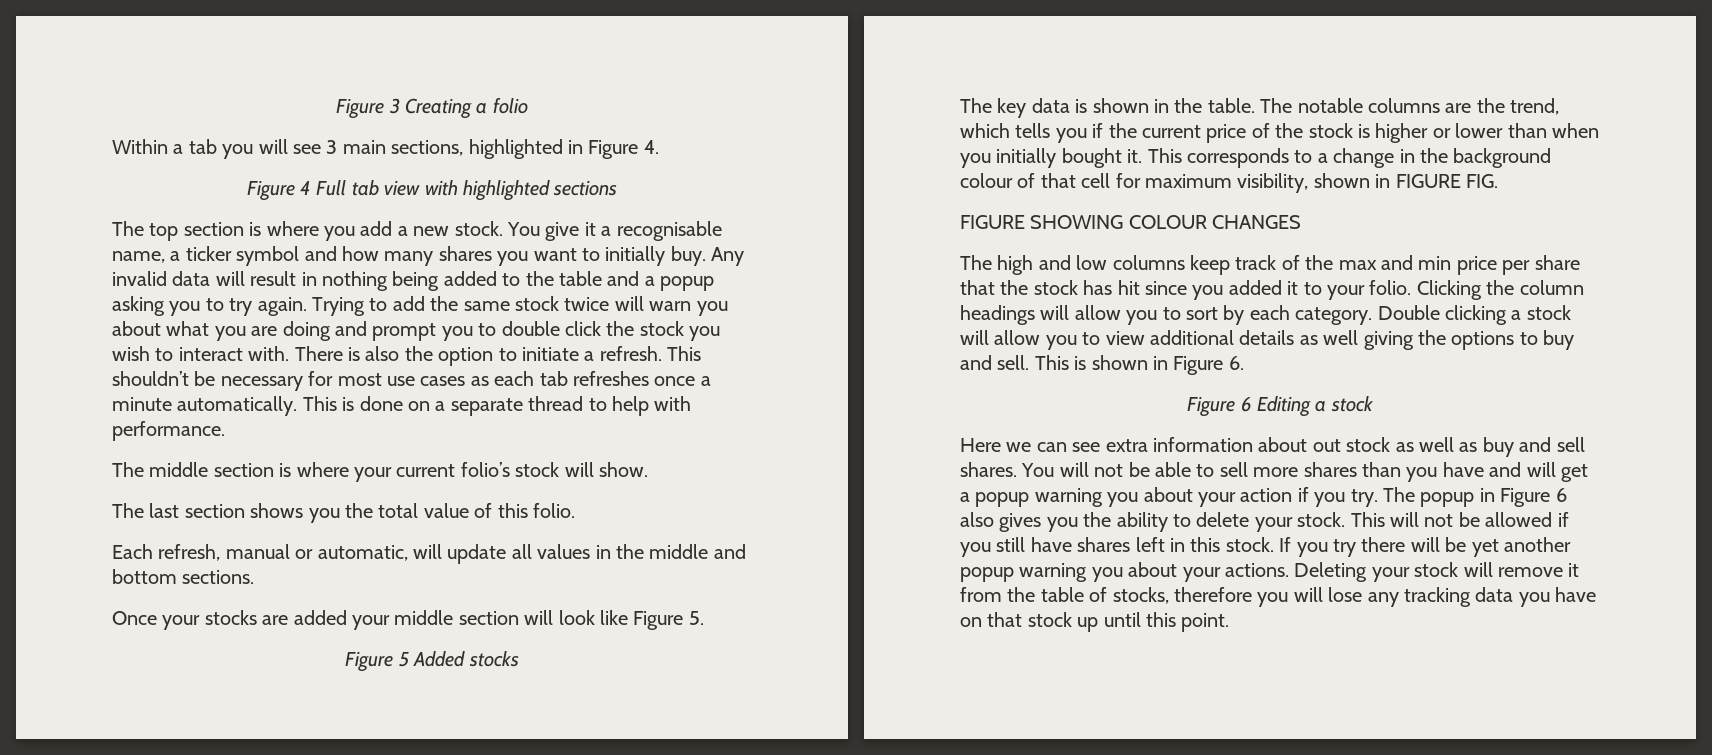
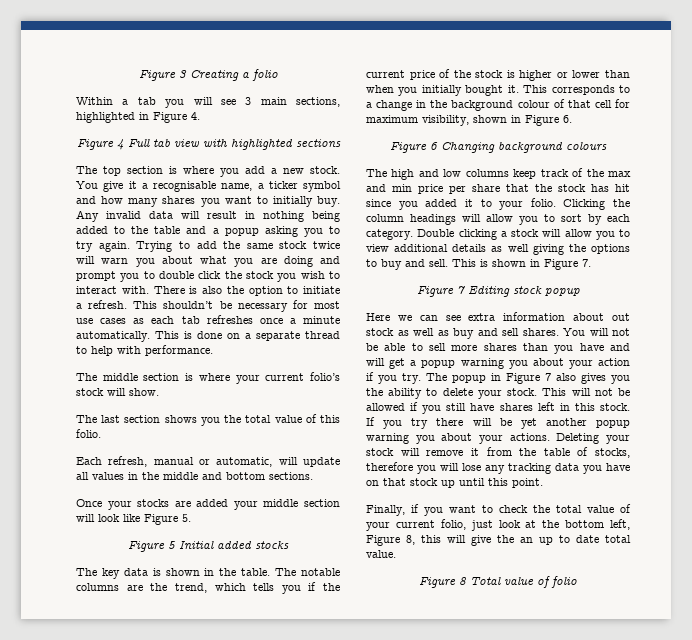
- Figure 5 Added stocks
+ Figure 5 Initial added stocks
- This corresponds to a change in the background colour of that cell for maximum visibility, shown in FIGURE FIG.
- FIGURE SHOWING COLOUR CHANGES
+ This corresponds to a change in the background colour of that cell for maximum visibility, shown in Figure 6.
+ Figure 6 Changing background colours
- This is shown in Figure 6.
- Figure 6 Editing a stock
+ This is shown in Figure 7.
+ Figure 7 Editing stock popup
- The popup in Figure 6 also gives you the ability to delete your stock.
+ The popup in Figure 7 also gives you the ability to delete your stock.
+ Finally, if you want to check the total value of your current folio, just look at the bottom left, Figure 8, this will give the an up to date total value.
+ Figure 8 Total value of folio

